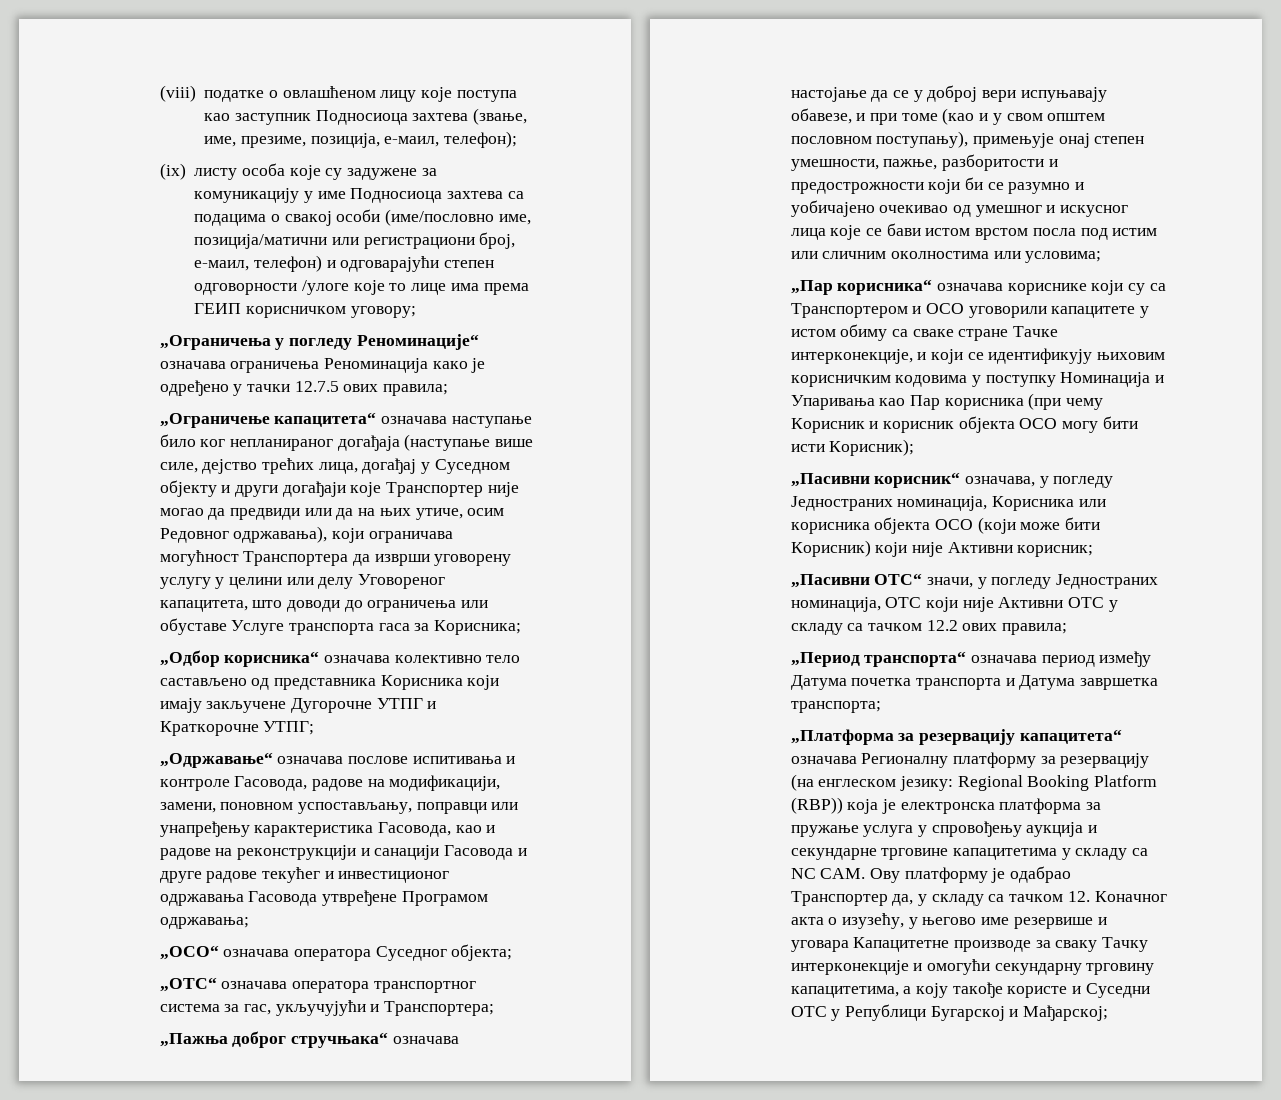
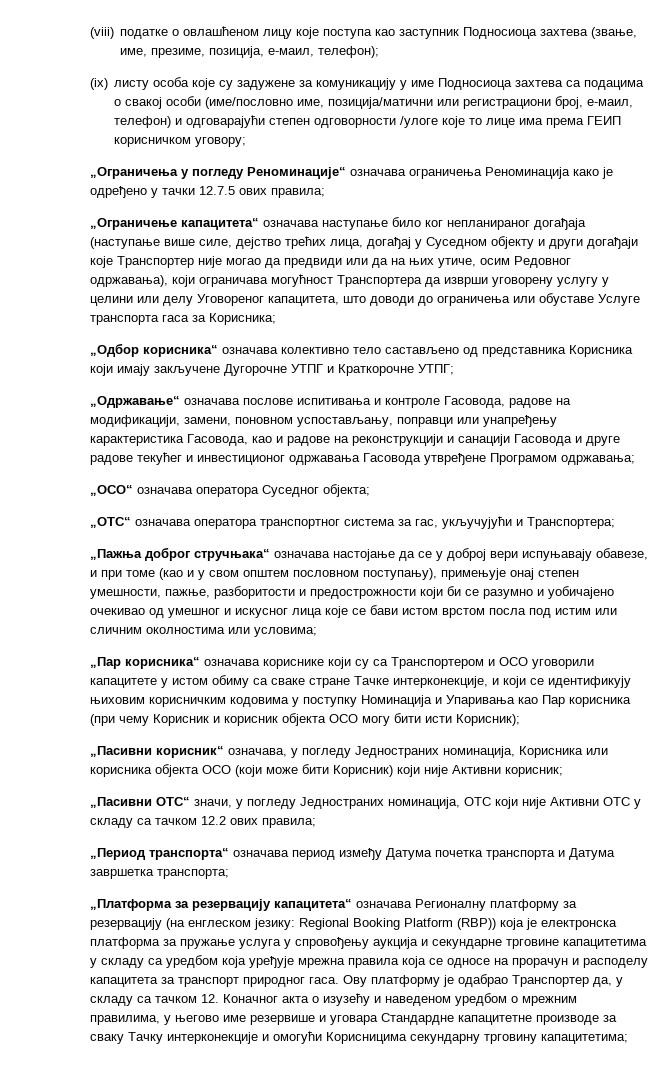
- Regional Booking Platform (RBP)) која је електронска платформа за пружање услуга у спровођењу аукција и секундарне трговине капацитетима у складу са NC CAM. Ову платформу је одабрао Транспортер да, у складу са тачком 12. Коначног акта о изузећу, у његово име резервише и уговара Капацитетне производе за сваку Тачку интерконекције и омогући секундарну трговину капацитетима, а коју такође користе и Суседни ОТС у Републици Бугарској и Мађарској;
+ Regional Booking Platform (RBP)) која је електронска платформа за пружање услуга у спровођењу аукција и секундарне трговине капацитетима у складу са уредбом која уређује мрежна правила која се односе на прорачун и расподелу капацитета за транспорт природног гаса. Ову платформу је одабрао Транспортер да, у складу са тачком 12. Коначног акта о изузећу и наведеном уредбом о мрежним правилима, у његово име резервише и уговара Стандардне капацитетне производе за сваку Тачку интерконекције и омогући Корисницима секундарну трговину капацитетима;

